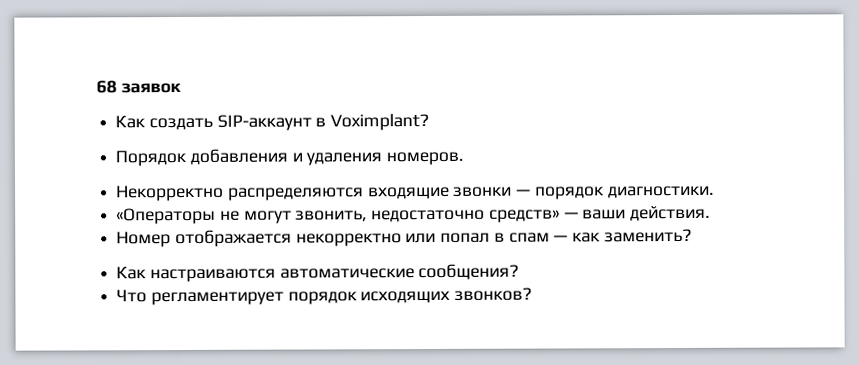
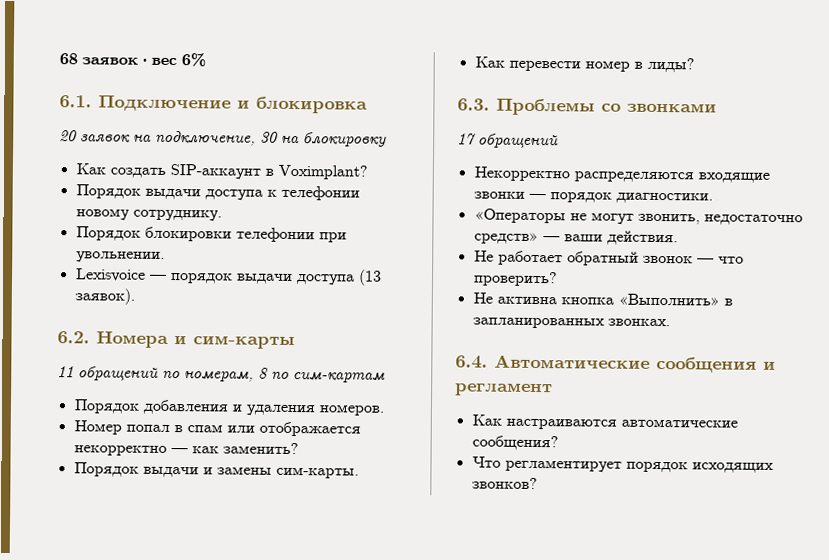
- 68 заявок
+ 68 заявок · вес 6%
+ 6.1. Подключение и блокировка
+ 20 заявок на подключение, 30 на блокировку
+ Порядок выдачи доступа к телефонии новому сотруднику.
+ Порядок блокировки телефонии при увольнении.
+ Lexisvoice — порядок выдачи доступа (13 заявок).
+ 6.2. Номера и сим-карты
+ 11 обращений по номерам, 8 по сим-картам
+ Номер попал в спам или отображается некорректно — как заменить?
+ Порядок выдачи и замены сим-карты.
+ Как перевести номер в лиды?
+ 6.3. Проблемы со звонками
+ 17 обращений
- Номер отображается некорректно или попал в спам — как заменить?
+ Не работает обратный звонок — что проверить?
+ Не активна кнопка «Выполнить» в запланированных звонках.
+ 6.4. Автоматические сообщения и регламент

